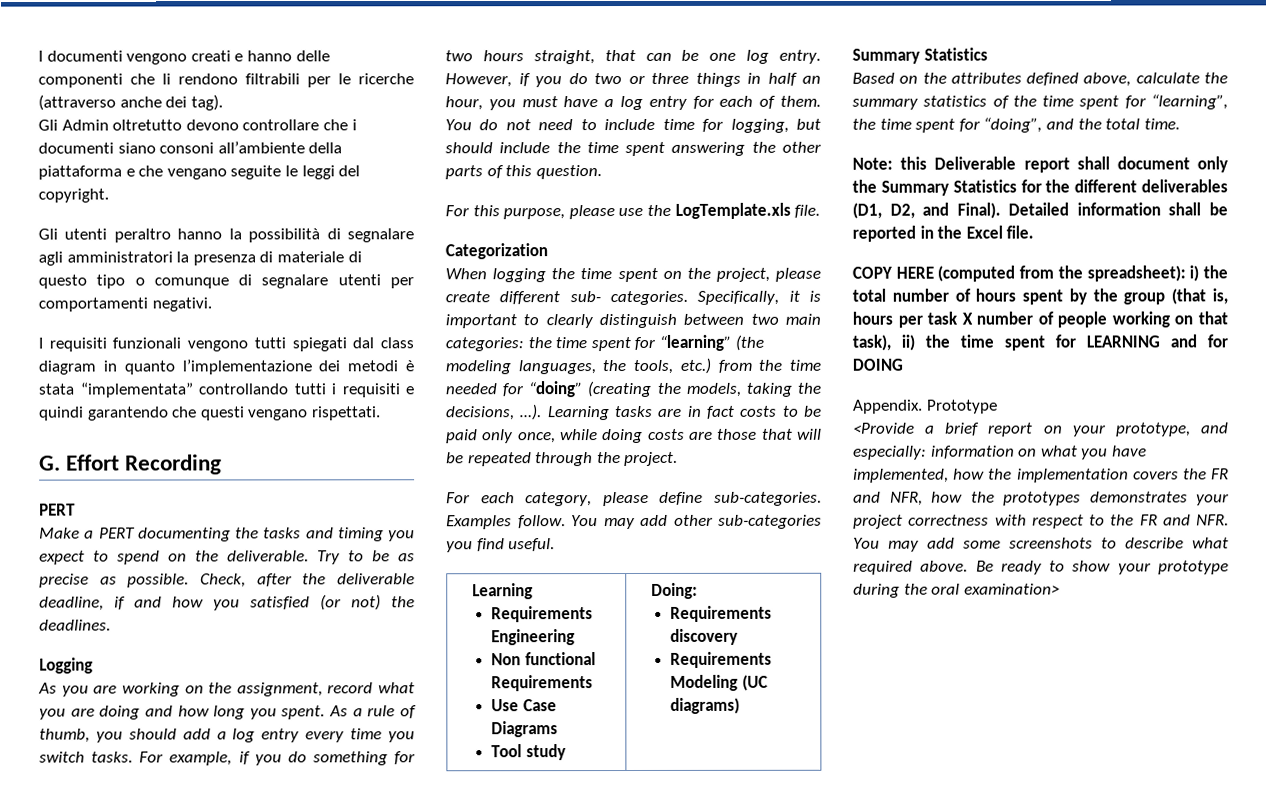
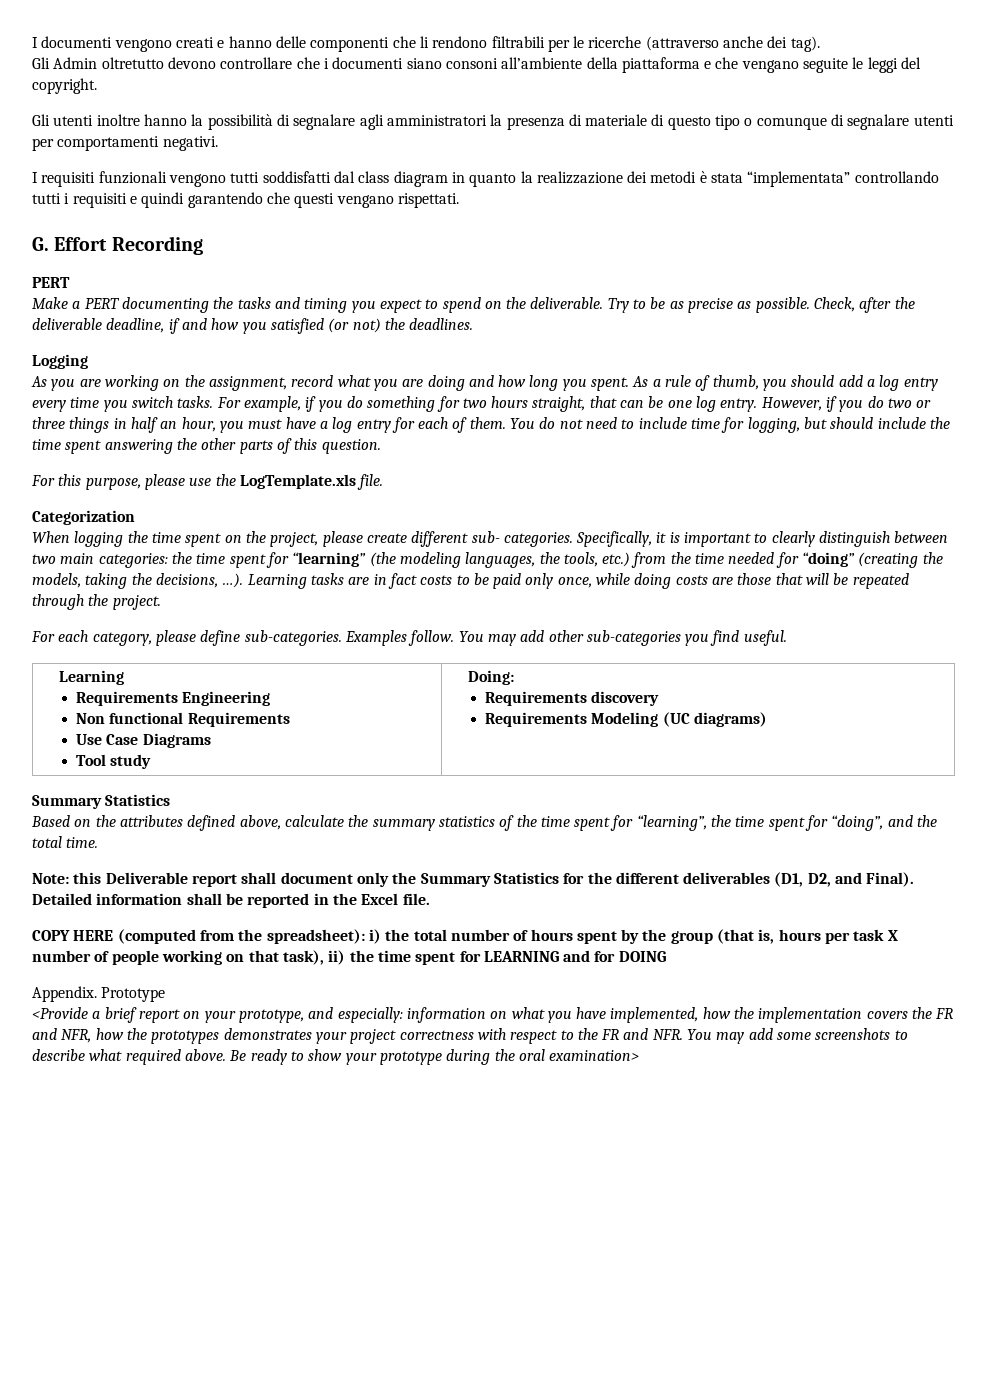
- Gli utenti peraltro hanno la possibilità di segnalare agli amministratori la presenza di materiale di questo tipo o comunque di segnalare utenti per comportamenti negativi.
+ Gli utenti inoltre hanno la possibilità di segnalare agli amministratori la presenza di materiale di questo tipo o comunque di segnalare utenti per comportamenti negativi.
- I requisiti funzionali vengono tutti spiegati dal class diagram in quanto l’implementazione dei metodi è stata “implementata” controllando tutti i requisiti e quindi garantendo che questi vengano rispettati.
+ I requisiti funzionali vengono tutti soddisfatti dal class diagram in quanto la realizzazione dei metodi è stata “implementata” controllando tutti i requisiti e quindi garantendo che questi vengano rispettati.

